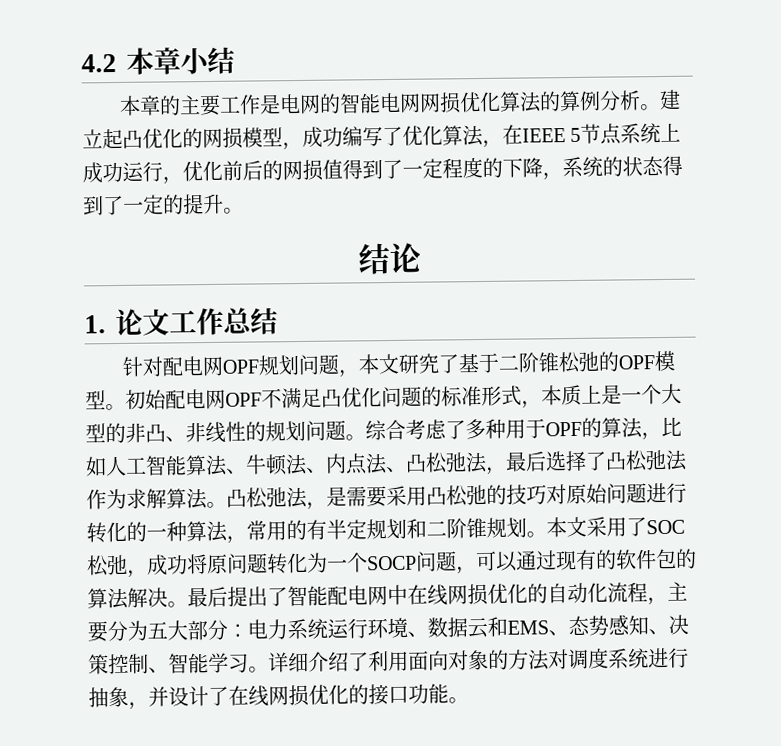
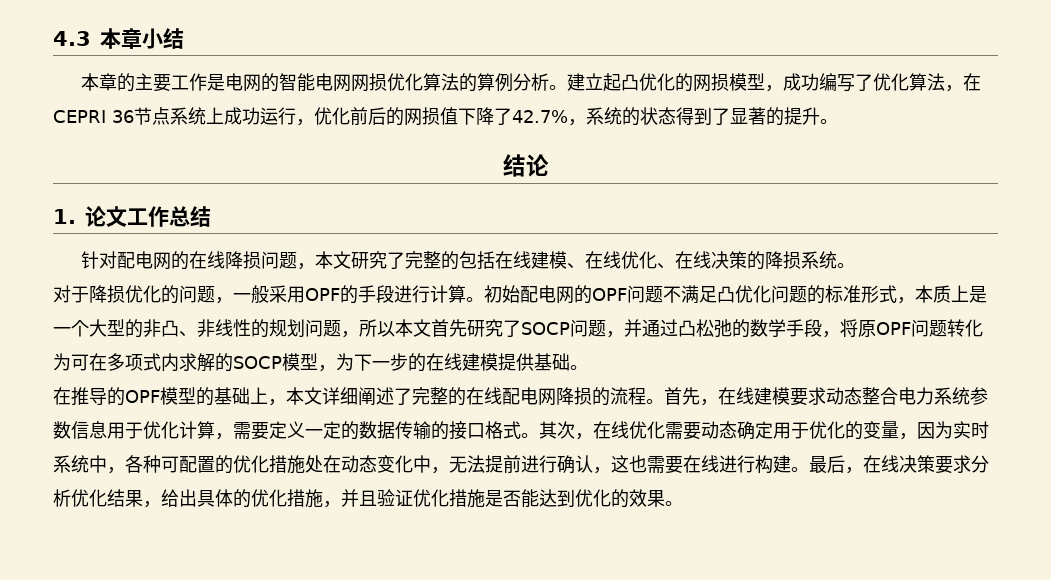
- 4.2本章小结
+ 4.3本章小结
- 建立起凸优化的网损模型，成功编写了优化算法，在IEEE 5节点系统上成功运行，优化前后的网损值得到了一定程度的下降，系统的状态得到了一定的提升。
+ 建立起凸优化的网损模型，成功编写了优化算法，在CEPRI 36节点系统上成功运行，优化前后的网损值下降了42.7%，系统的状态得到了显著的提升。
- 针对配电网OPF规划问题，本文研究了基于二阶锥松弛的OPF模型。
+ 针对配电网的在线降损问题，本文研究了完整的包括在线建模、在线优化、在线决策的降损系统。
+ 对于降损优化的问题，一般采用OPF的手段进行计算。
- 初始配电网OPF不满足凸优化问题的标准形式，本质上是一个大型的非凸、非线性的规划问题。综合考虑了多种用于OPF的算法，比如人工智能算法、牛顿法、内点法、凸松弛法，最后选择了凸松弛法作为求解算法。凸松弛法，是需要采用凸松弛的技巧对原始问题进行转化的一种算法，常用的有半定规划和二阶锥规划。本文采用了SOC松弛，成功将原问题转化为一个SOCP问题，可以通过现有的软件包的算法解决。最后提出了智能配电网中在线网损优化的自动化流程，主要分为五大部分：电力系统运行环境、数据云和EMS、态势感知、决策控制、智能学习。详细介绍了利用面向对象的方法对调度系统进行抽象，并设计了在线网损优化的接口功能。
+ 初始配电网的OPF问题不满足凸优化问题的标准形式，本质上是一个大型的非凸、非线性的规划问题，所以本文首先研究了SOCP问题，并通过凸松弛的数学手段，将原OPF问题转化为可在多项式内求解的SOCP模型，为下一步的在线建模提供基础。
+ 在推导的OPF模型的基础上，本文详细阐述了完整的在线配电网降损的流程。首先，在线建模要求动态整合电力系统参数信息用于优化计算，需要定义一定的数据传输的接口格式。其次，在线优化需要动态确定用于优化的变量，因为实时系统中，各种可配置的优化措施处在动态变化中，无法提前进行确认，这也需要在线进行构建。最后，在线决策要求分析优化结果，给出具体的优化措施，并且验证优化措施是否能达到优化的效果。

